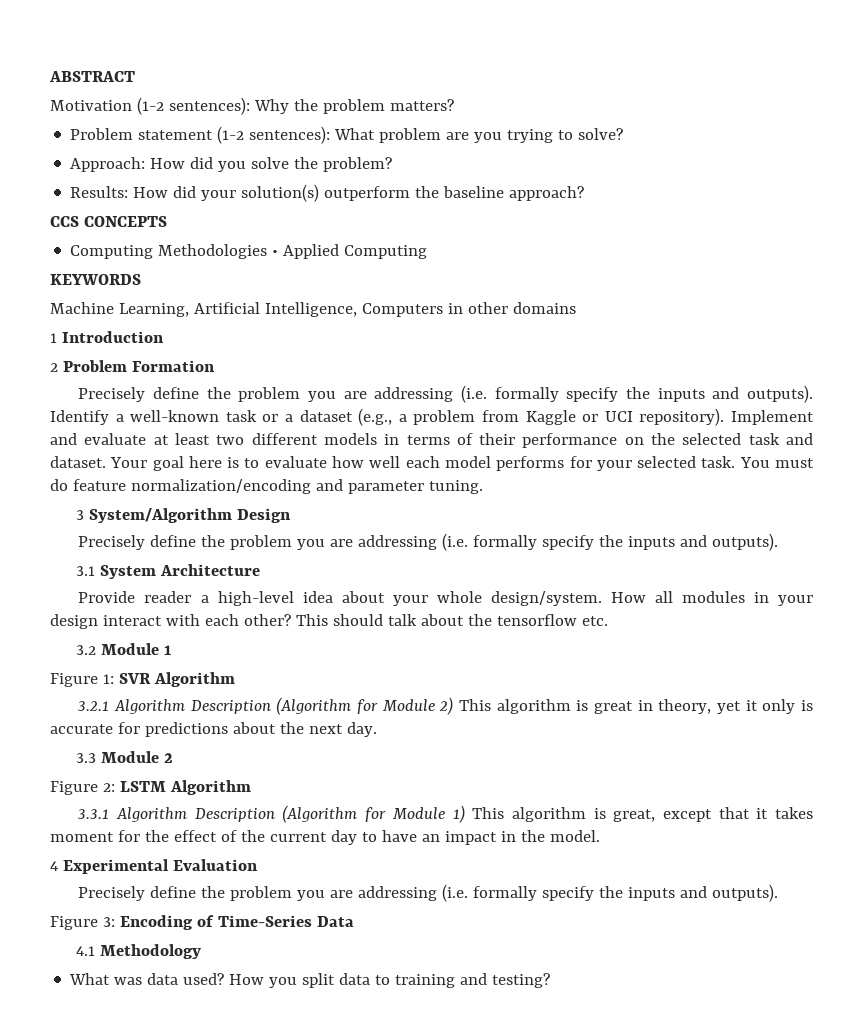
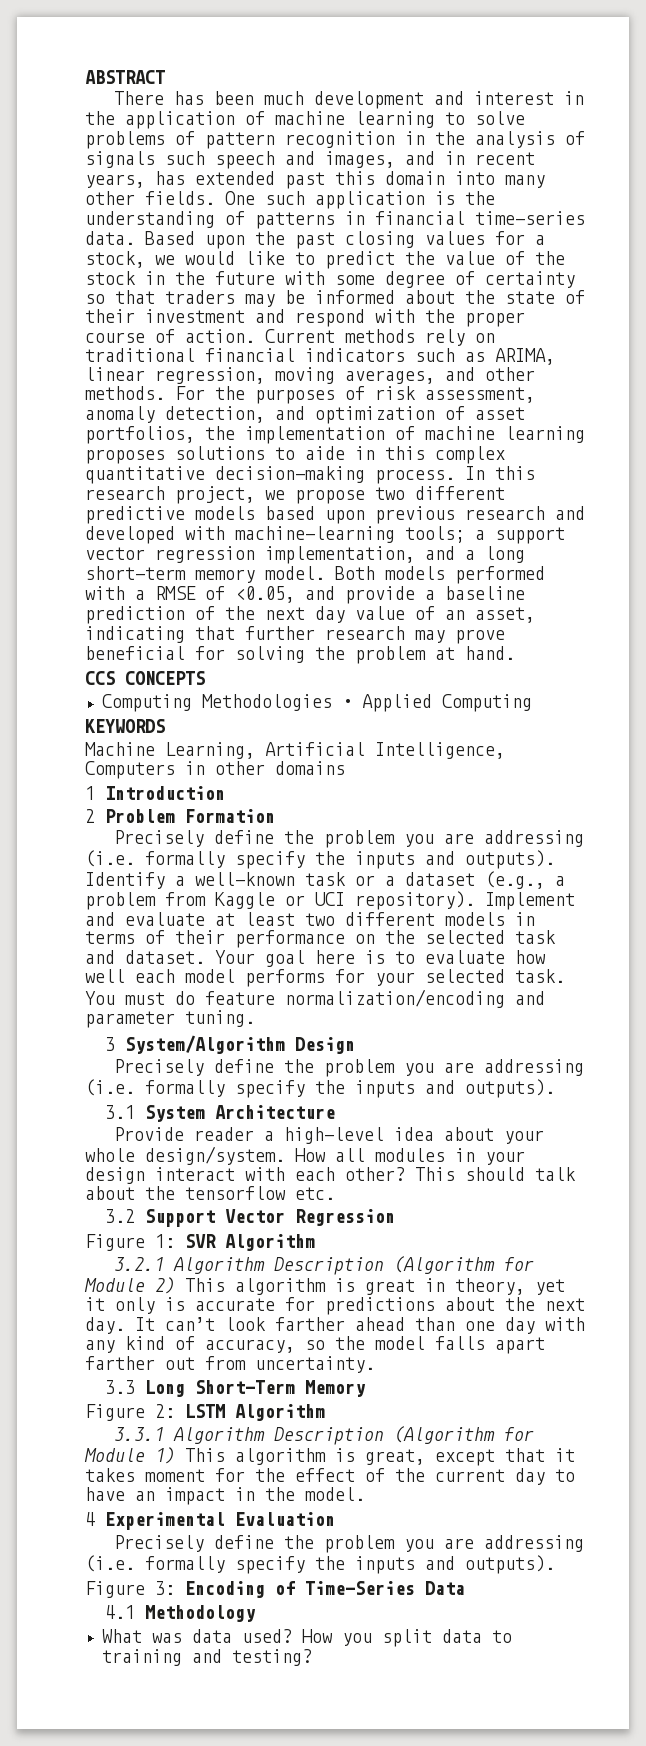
- Motivation (1-2 sentences): Why the problem matters?
- Problem statement (1-2 sentences): What problem are you trying to solve?
- Approach: How did you solve the problem?
- Results: How did your solution(s) outperform the baseline approach?
+ There has been much development and interest in the application of machine learning to solve problems of pattern recognition in the analysis of signals such speech and images, and in recent years, has extended past this domain into many other fields. One such application is the understanding of patterns in financial time-series data. Based upon the past closing values for a stock, we would like to predict the value of the stock in the future with some degree of certainty so that traders may be informed about the state of their investment and respond with the proper course of action. Current methods rely on traditional financial indicators such as ARIMA, linear regression, moving averages, and other methods. For the purposes of risk assessment, anomaly detection, and optimization of asset portfolios, the implementation of machine learning proposes solutions to aide in this complex quantitative decision-making process. In this research project, we propose two different predictive models based upon previous research and developed with machine-learning tools; a support vector regression implementation, and a long short-term memory model. Both models performed with a RMSE of <0.05, and provide a baseline prediction of the next day value of an asset, indicating that further research may prove beneficial for solving the problem at hand.
- 3.2 Module 1
+ 3.2 Support Vector Regression
- 3.2.1 Algorithm Description (Algorithm for Module 2) This algorithm is great in theory, yet it only is accurate for predictions about the next day.
- 3.3 Module 2
+ 3.2.1 Algorithm Description (Algorithm for Module 2) This algorithm is great in theory, yet it only is accurate for predictions about the next day. It can’t look farther ahead than one day with any kind of accuracy, so the model falls apart farther out from uncertainty.
+ 3.3 Long Short-Term Memory

